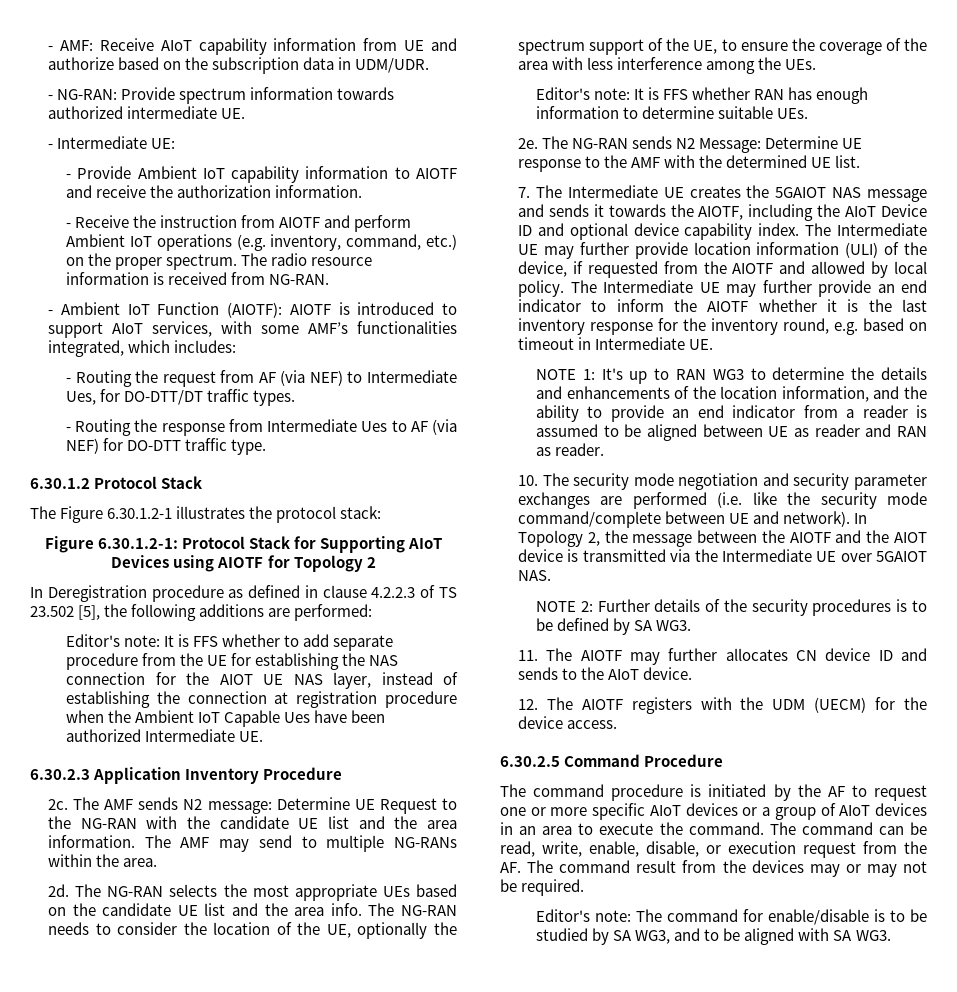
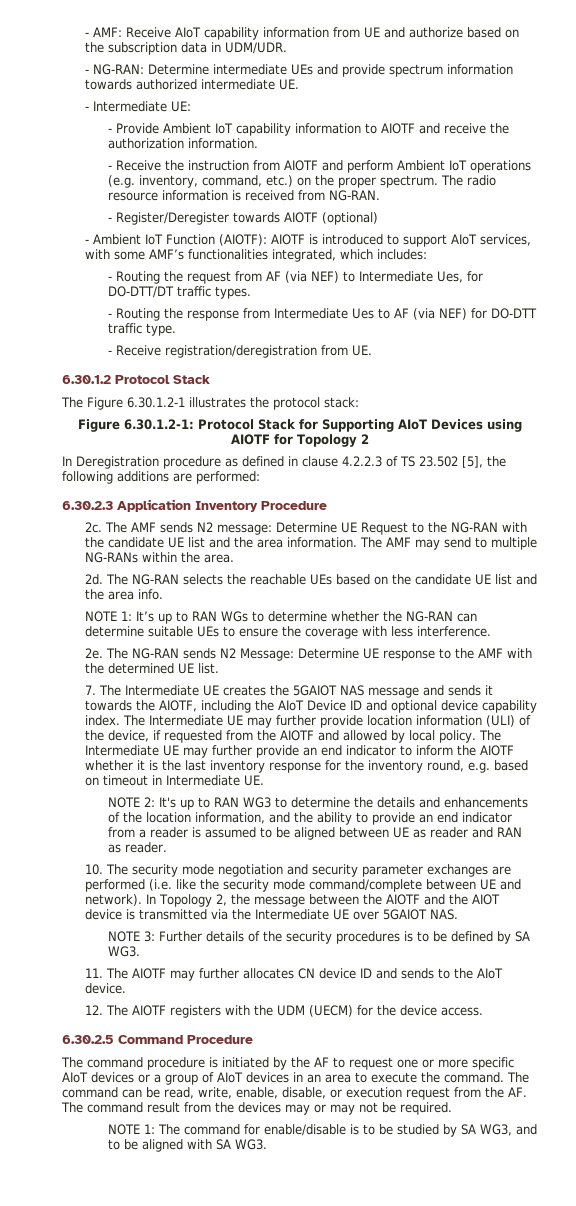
- - NG-RAN: Provide spectrum information towards authorized intermediate UE.
+ - NG-RAN: Determine intermediate UEs and provide spectrum information towards authorized intermediate UE.
+ - Register/Deregister towards AIOTF (optional)
+ - Receive registration/deregistration from UE.
- Editor's note: It is FFS whether to add separate procedure from the UE for establishing the NAS connection for the AIOT UE NAS layer, instead of establishing the connection at registration procedure when the Ambient IoT Capable Ues have been authorized Intermediate UE.
- The NG-RAN selects the most appropriate UEs based on the candidate UE list and the area info. The NG-RAN needs to consider the location of the UE, optionally the spectrum support of the UE, to ensure the coverage of the area with less interference among the UEs.
- Editor's note: It is FFS whether RAN has enough information to determine suitable UEs.
+ The NG-RAN selects the reachable UEs based on the candidate UE list and the area info.
+ NOTE 1: It’s up to RAN WGs to determine whether the NG-RAN can determine suitable UEs to ensure the coverage with less interference.
- NOTE 1: It's up to RAN WG3 to determine the details and enhancements of the location information, and the ability to provide an end indicator from a reader is assumed to be aligned between UE as reader and RAN as reader.
+ NOTE 2: It's up to RAN WG3 to determine the details and enhancements of the location information, and the ability to provide an end indicator from a reader is assumed to be aligned between UE as reader and RAN as reader.
- NOTE 2: Further details of the security procedures is to be defined by SA WG3.
+ NOTE 3: Further details of the security procedures is to be defined by SA WG3.
- Editor's note: The command for enable/disable is to be studied by SA WG3, and to be aligned with SA WG3.
+ NOTE 1: The command for enable/disable is to be studied by SA WG3, and to be aligned with SA WG3.

